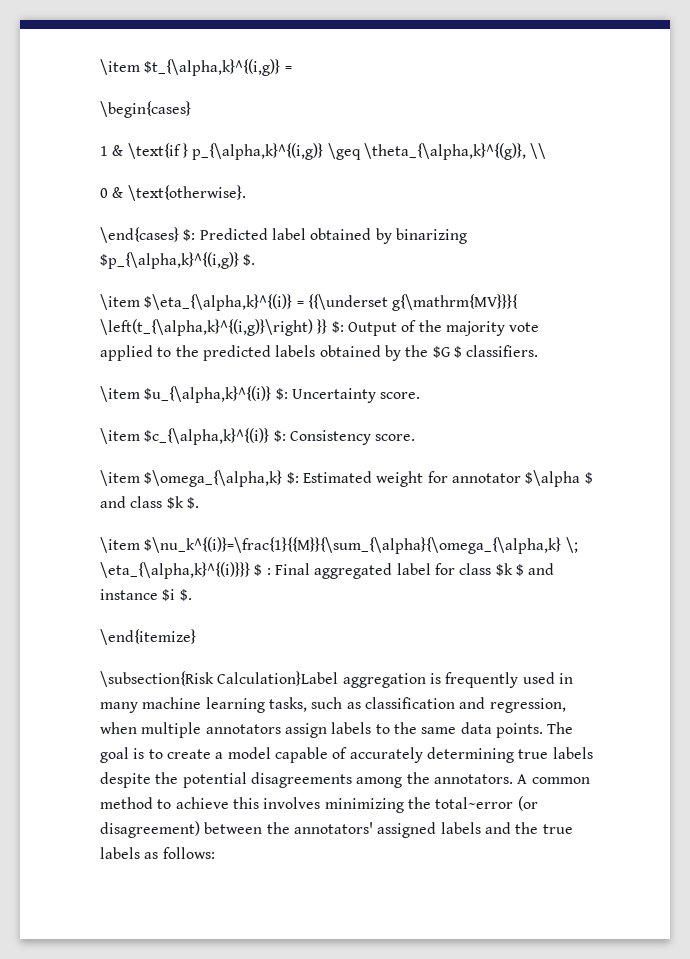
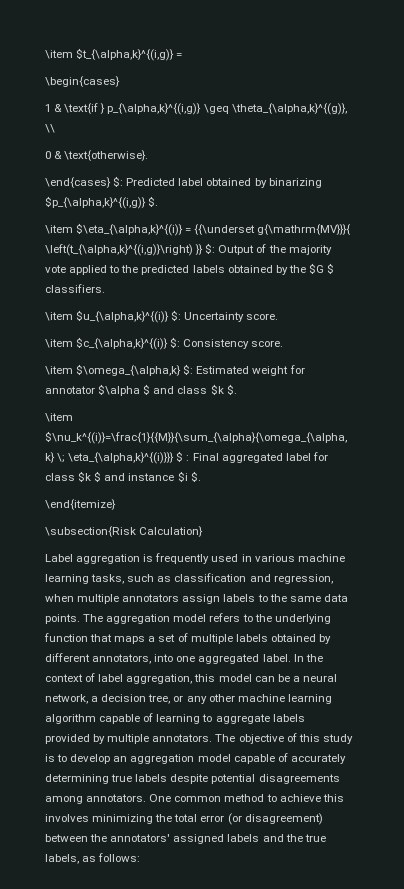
- \subsection{Risk Calculation}Label aggregation is frequently used in many machine learning tasks, such as classification and regression, when multiple annotators assign labels to the same data points.
+ \subsection{Risk Calculation}
+ Label aggregation is frequently used in various machine learning tasks, such as classification and regression, when multiple annotators assign labels to the same data points.
- The goal is to create a model capable of accurately determining true labels despite the potential disagreements among the annotators. A common method to achieve this involves minimizing the total~error (or disagreement) between the annotators' assigned labels and the true labels as follows:
+ The aggregation model refers to the underlying function that maps a set of multiple labels obtained by different annotators, into one aggregated label. In the context of label aggregation, this model can be a neural network, a decision tree, or any other machine learning algorithm capable of learning to aggregate labels provided by multiple annotators. The objective of this study is to develop an aggregation model capable of accurately determining true labels despite potential disagreements among annotators. One common method to achieve this involves minimizing the total error (or disagreement) between the annotators' assigned labels and the true labels, as follows:

